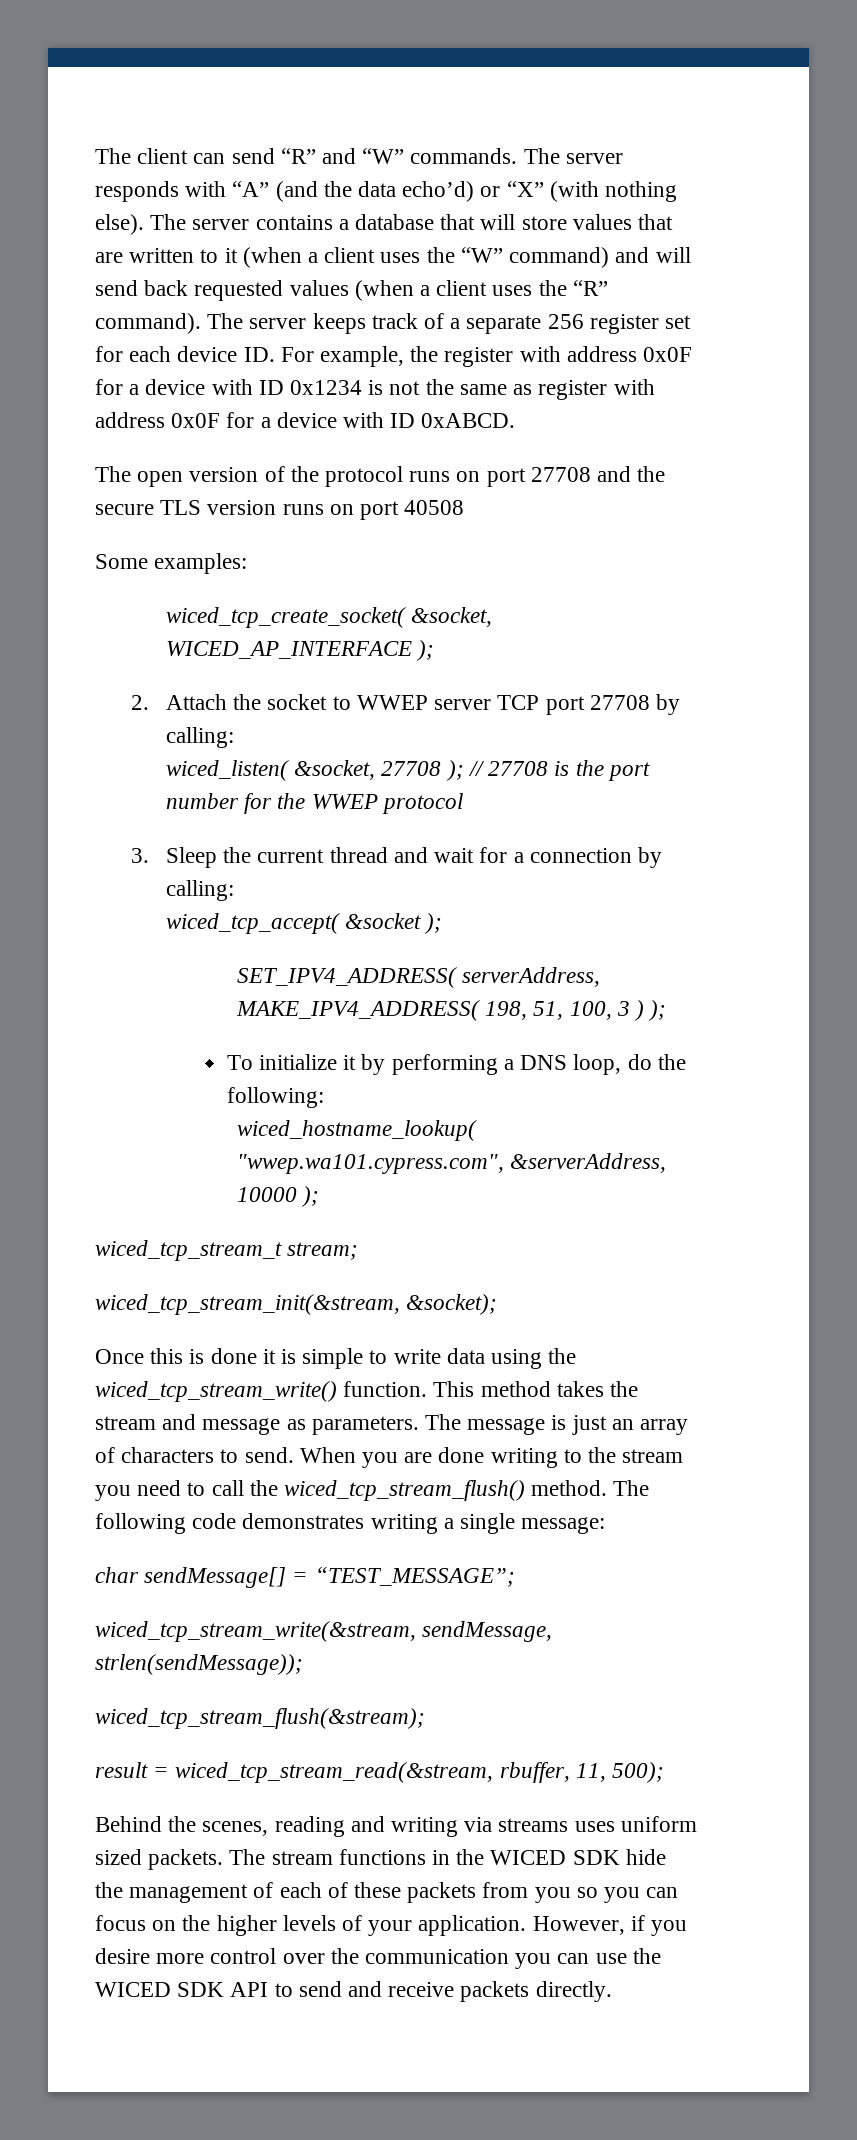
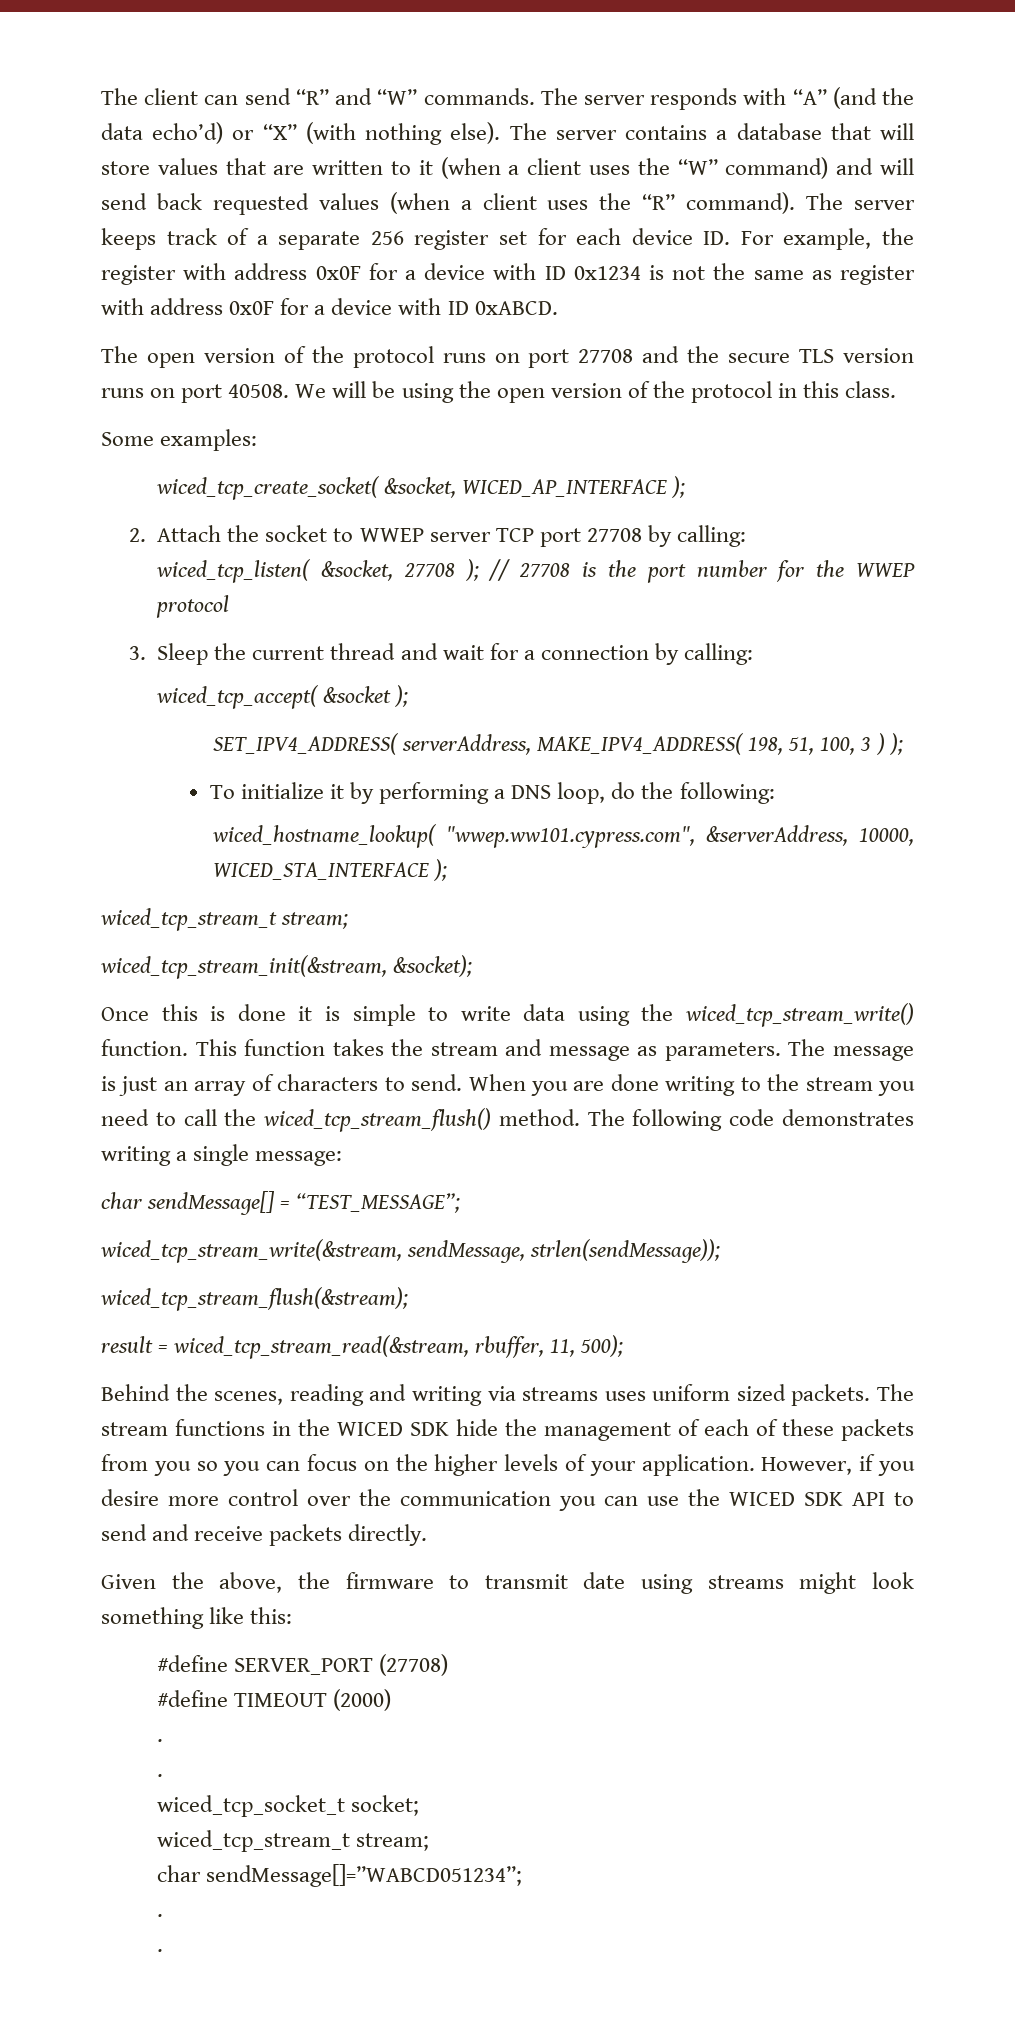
- The open version of the protocol runs on port 27708 and the secure TLS version runs on port 40508
+ The open version of the protocol runs on port 27708 and the secure TLS version runs on port 40508. We will be using the open version of the protocol in this class.
- wiced_listen( &socket, 27708 ); // 27708 is the port number for the WWEP protocol
+ wiced_tcp_listen( &socket, 27708 ); // 27708 is the port number for the WWEP protocol
- wiced_hostname_lookup( "wwep.wa101.cypress.com", &serverAddress, 10000 );
+ wiced_hostname_lookup( "wwep.ww101.cypress.com", &serverAddress, 10000, WICED_STA_INTERFACE );
- This method takes the stream and message as parameters.
+ This function takes the stream and message as parameters.
+ Given the above, the firmware to transmit date using streams might look something like this:
+ #define SERVER_PORT (27708)
+ #define TIMEOUT (2000)
+ .
+ .
+ wiced_tcp_socket_t socket;
+ wiced_tcp_stream_t stream;
+ char sendMessage[]=”WABCD051234”;
+ .
+ .

